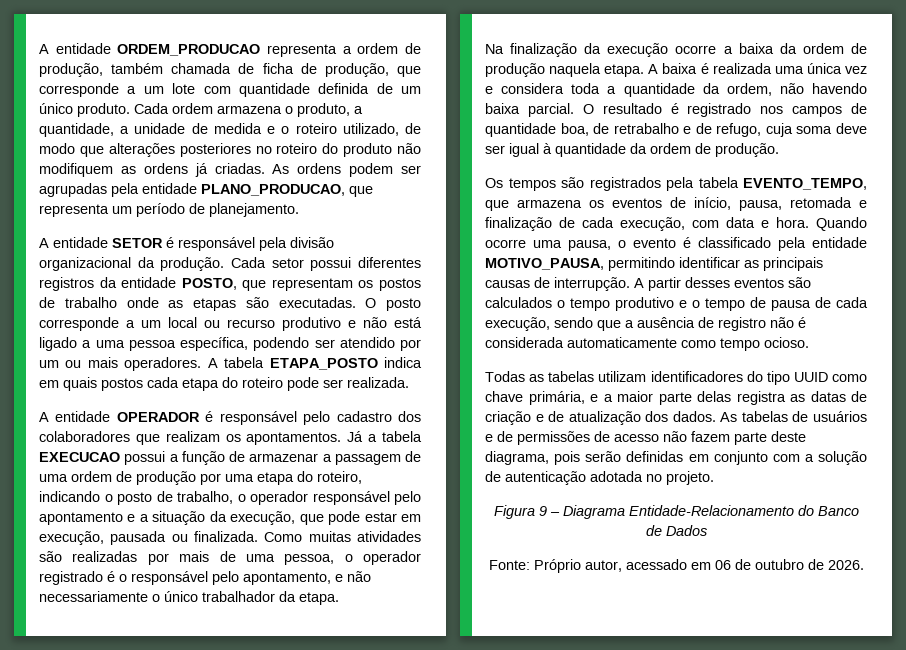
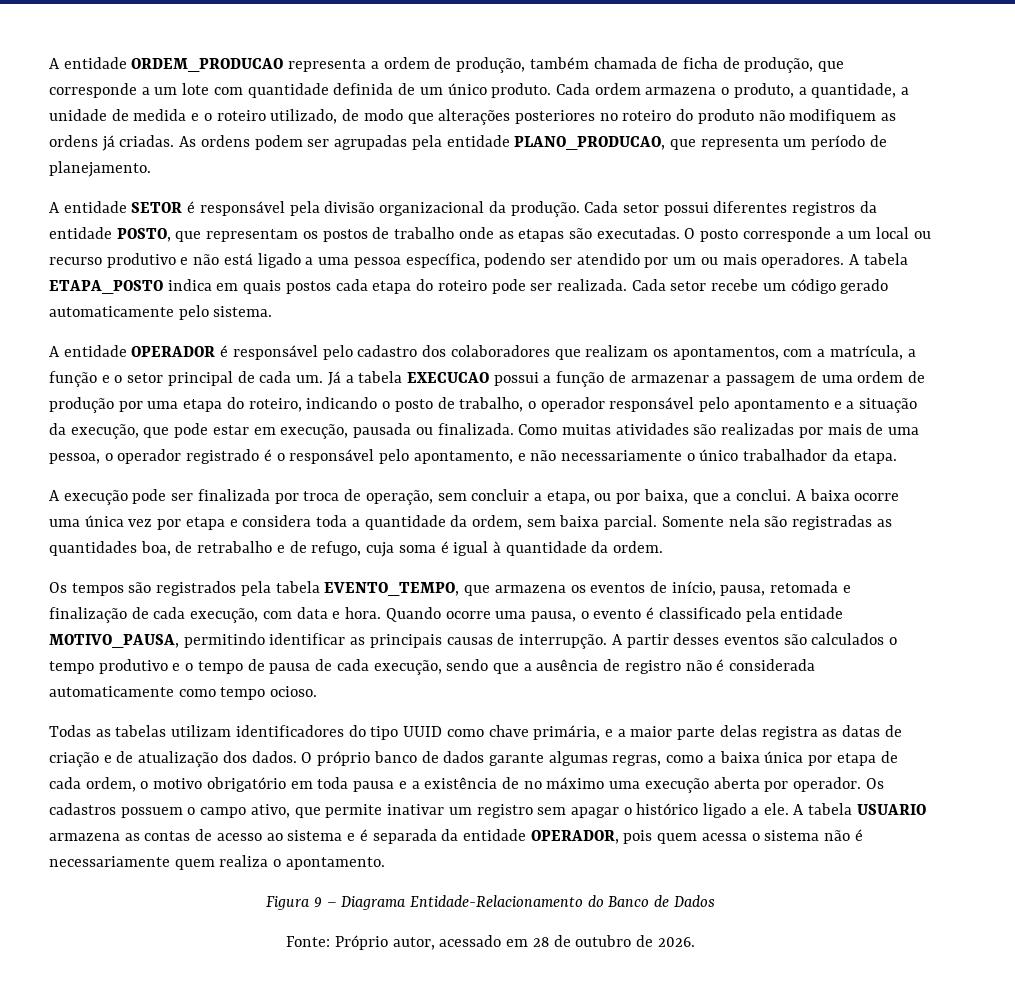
+ Cada setor recebe um código gerado automaticamente pelo sistema.
- A entidade OPERADOR é responsável pelo cadastro dos colaboradores que realizam os apontamentos.
+ A entidade OPERADOR é responsável pelo cadastro dos colaboradores que realizam os apontamentos, com a matrícula, a função e o setor principal de cada um.
- Na finalização da execução ocorre a baixa da ordem de produção naquela etapa. A baixa é realizada uma única vez e considera toda a quantidade da ordem, não havendo baixa parcial. O resultado é registrado nos campos de quantidade boa, de retrabalho e de refugo, cuja soma deve ser igual à quantidade da ordem de produção.
+ A execução pode ser finalizada por troca de operação, sem concluir a etapa, ou por baixa, que a conclui. A baixa ocorre uma única vez por etapa e considera toda a quantidade da ordem, sem baixa parcial. Somente nela são registradas as quantidades boa, de retrabalho e de refugo, cuja soma é igual à quantidade da ordem.
- As tabelas de usuários e de permissões de acesso não fazem parte deste diagrama, pois serão definidas em conjunto com a solução de autenticação adotada no projeto.
+ O próprio banco de dados garante algumas regras, como a baixa única por etapa de cada ordem, o motivo obrigatório em toda pausa e a existência de no máximo uma execução aberta por operador. Os cadastros possuem o campo ativo, que permite inativar um registro sem apagar o histórico ligado a ele. A tabela USUARIO armazena as contas de acesso ao sistema e é separada da entidade OPERADOR, pois quem acessa o sistema não é necessariamente quem realiza o apontamento.
- Fonte: Próprio autor, acessado em 06 de outubro de 2026.
+ Fonte: Próprio autor, acessado em 28 de outubro de 2026.

